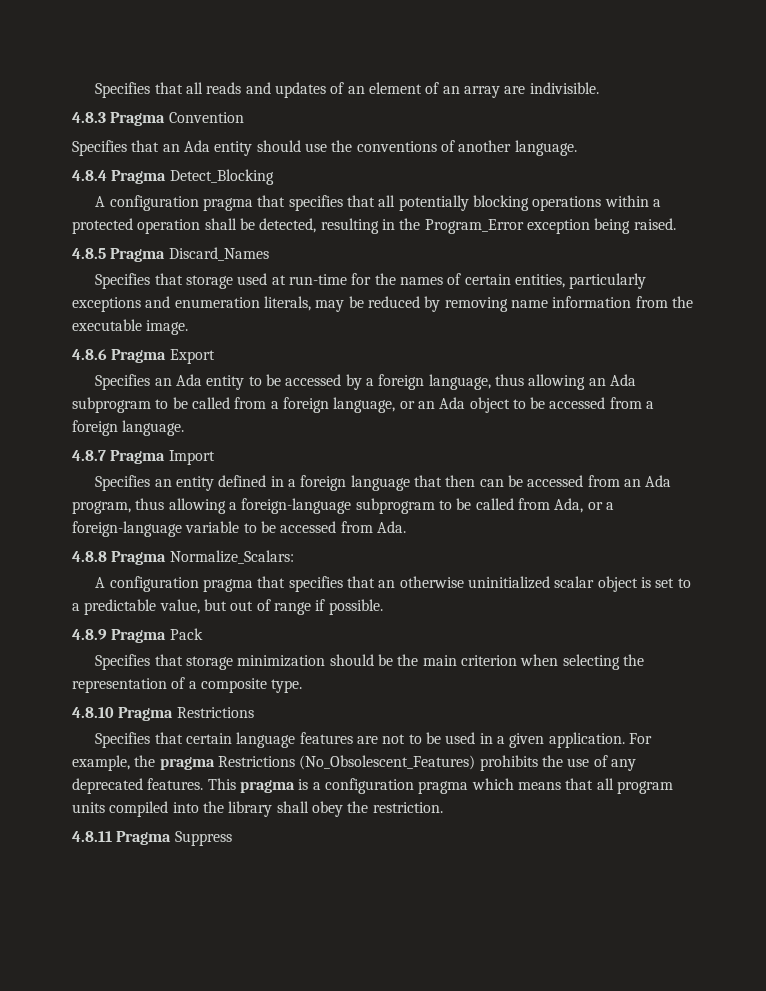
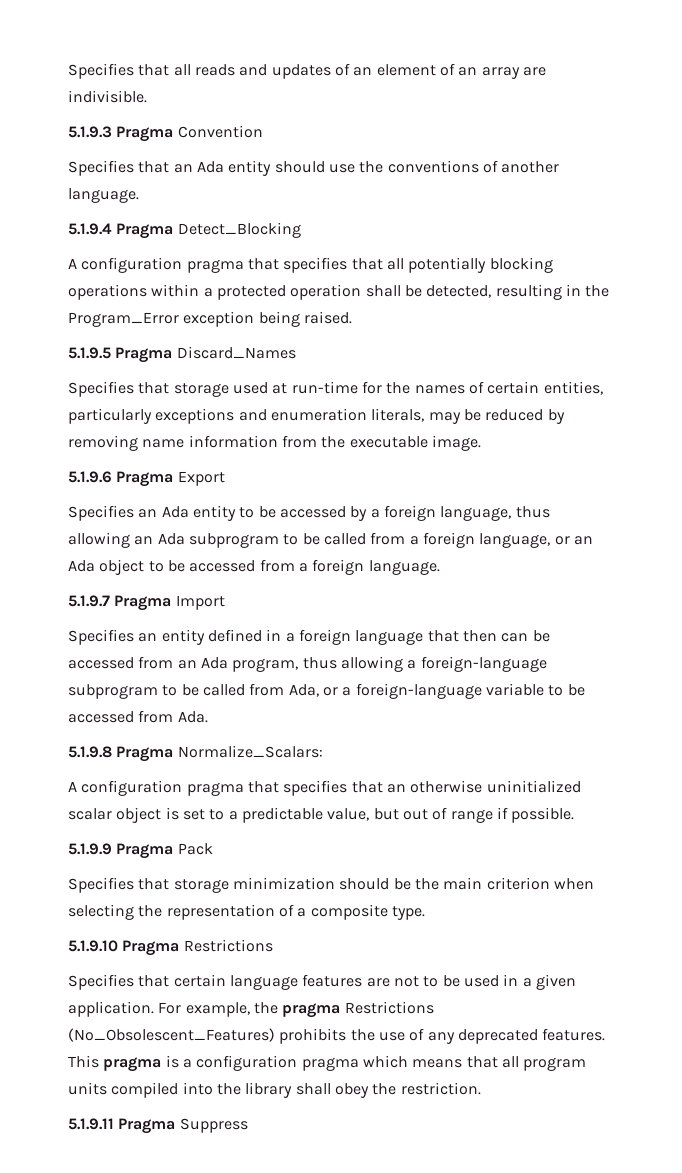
- 4.8.3 Pragma Convention
+ 5.1.9.3 Pragma Convention
- 4.8.4 Pragma Detect_Blocking
+ 5.1.9.4 Pragma Detect_Blocking
- 4.8.5 Pragma Discard_Names
+ 5.1.9.5 Pragma Discard_Names
- 4.8.6 Pragma Export
+ 5.1.9.6 Pragma Export
- 4.8.7 Pragma Import
+ 5.1.9.7 Pragma Import
- 4.8.8 Pragma Normalize_Scalars:
+ 5.1.9.8 Pragma Normalize_Scalars:
- 4.8.9 Pragma Pack
+ 5.1.9.9 Pragma Pack
- 4.8.10 Pragma Restrictions
+ 5.1.9.10 Pragma Restrictions
- 4.8.11 Pragma Suppress
+ 5.1.9.11 Pragma Suppress

